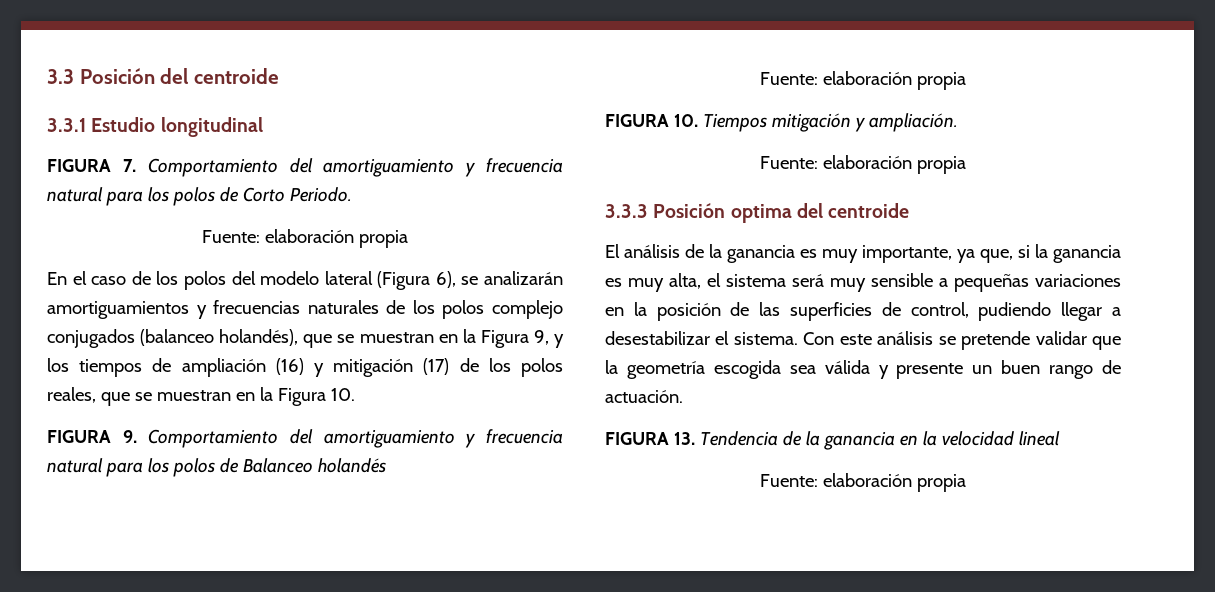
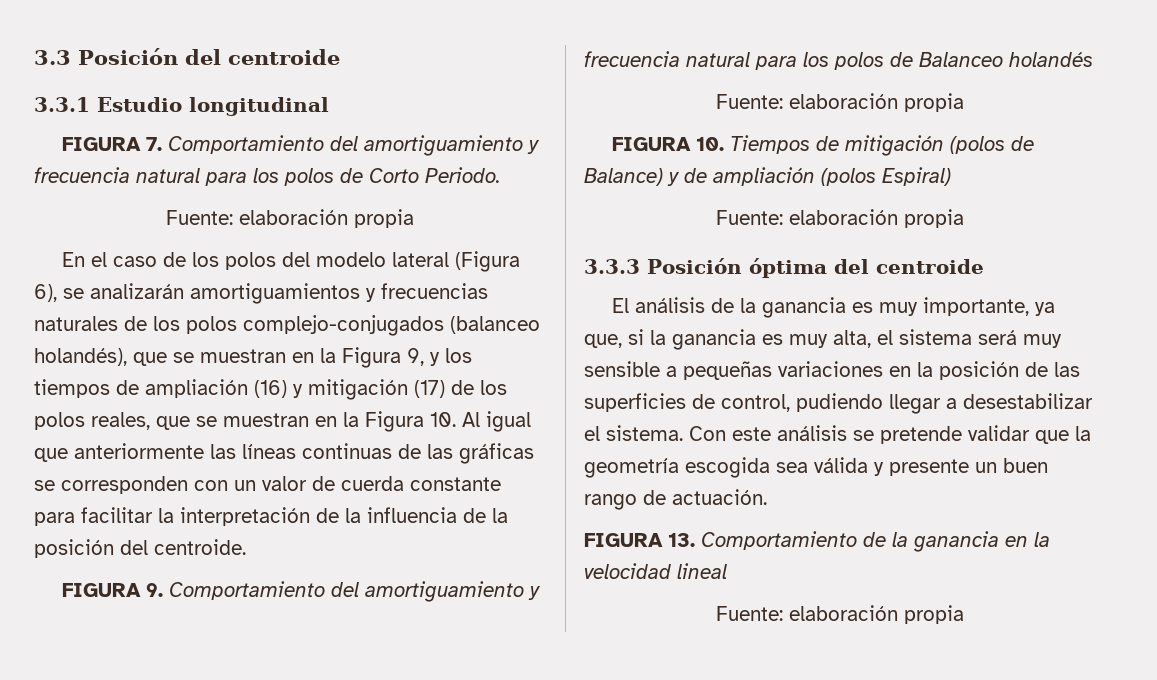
- En el caso de los polos del modelo lateral (Figura 6), se analizarán amortiguamientos y frecuencias naturales de los polos complejo conjugados (balanceo holandés), que se muestran en la Figura 9, y los tiempos de ampliación (16) y mitigación (17) de los polos reales, que se muestran en la Figura 10.
+ En el caso de los polos del modelo lateral (Figura 6), se analizarán amortiguamientos y frecuencias naturales de los polos complejo-conjugados (balanceo holandés), que se muestran en la Figura 9, y los tiempos de ampliación (16) y mitigación (17) de los polos reales, que se muestran en la Figura 10. Al igual que anteriormente las líneas continuas de las gráficas se corresponden con un valor de cuerda constante para facilitar la interpretación de la influencia de la posición del centroide.
- FIGURA 10. Tiempos mitigación y ampliación.
+ FIGURA 10. Tiempos de mitigación (polos de Balance) y de ampliación (polos Espiral)
- 3.3.3 Posición optima del centroide
+ 3.3.3 Posición óptima del centroide
- FIGURA 13. Tendencia de la ganancia en la velocidad lineal
+ FIGURA 13. Comportamiento de la ganancia en la velocidad lineal

